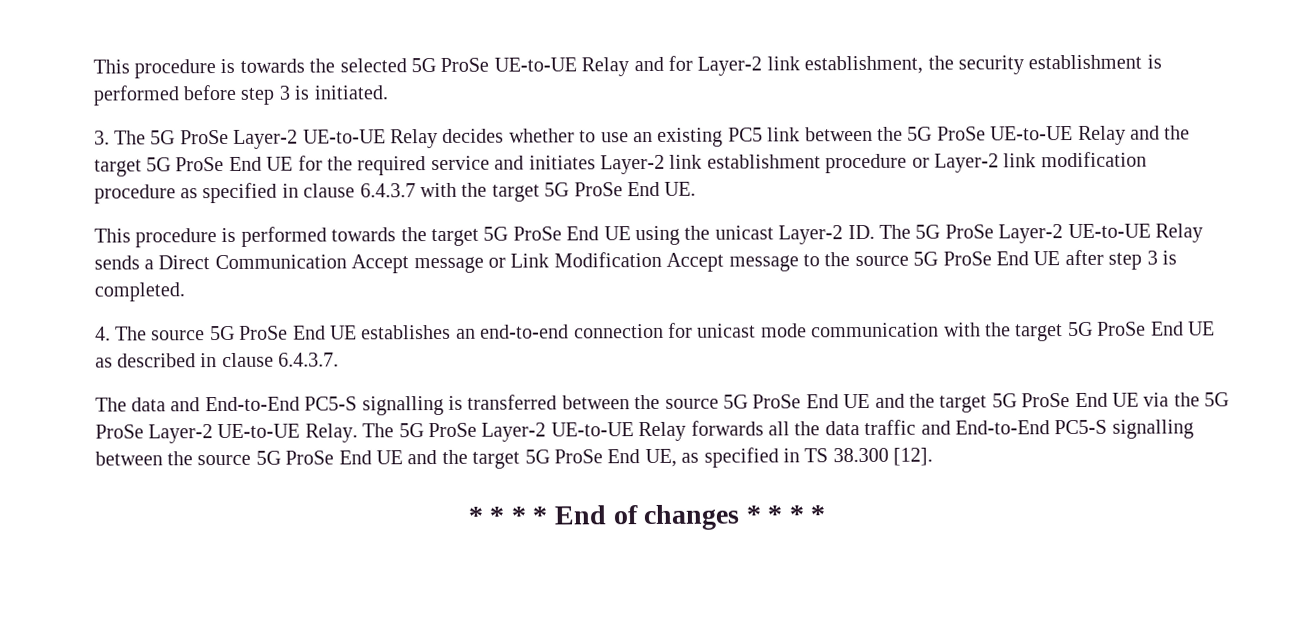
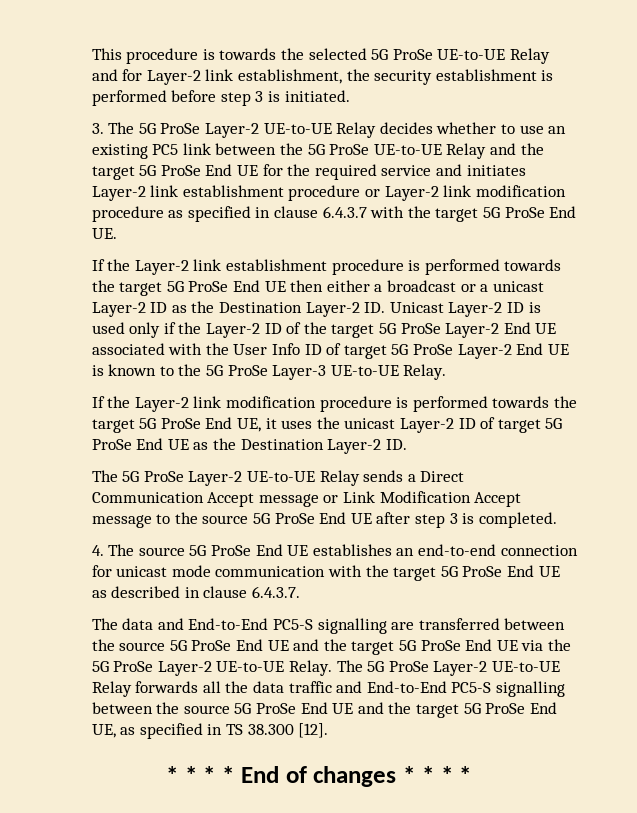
- This procedure is performed towards the target 5G ProSe End UE using the unicast Layer-2 ID. The 5G ProSe Layer-2 UE-to-UE Relay sends a Direct Communication Accept message or Link Modification Accept message to the source 5G ProSe End UE after step 3 is completed.
+ If the Layer-2 link establishment procedure is performed towards the target 5G ProSe End UE then either a broadcast or a unicast Layer-2 ID as the Destination Layer-2 ID. Unicast Layer-2 ID is used only if the Layer-2 ID of the target 5G ProSe Layer-2 End UE associated with the User Info ID of target 5G ProSe Layer-2 End UE is known to the 5G ProSe Layer-3 UE-to-UE Relay.
+ If the Layer-2 link modification procedure is performed towards the target 5G ProSe End UE, it uses the unicast Layer-2 ID of target 5G ProSe End UE as the Destination Layer-2 ID.
+ The 5G ProSe Layer-2 UE-to-UE Relay sends a Direct Communication Accept message or Link Modification Accept message to the source 5G ProSe End UE after step 3 is completed.
- The data and End-to-End PC5-S signalling is transferred between the source 5G ProSe End UE and the target 5G ProSe End UE via the 5G ProSe Layer-2 UE-to-UE Relay.
+ The data and End-to-End PC5-S signalling are transferred between the source 5G ProSe End UE and the target 5G ProSe End UE via the 5G ProSe Layer-2 UE-to-UE Relay.

